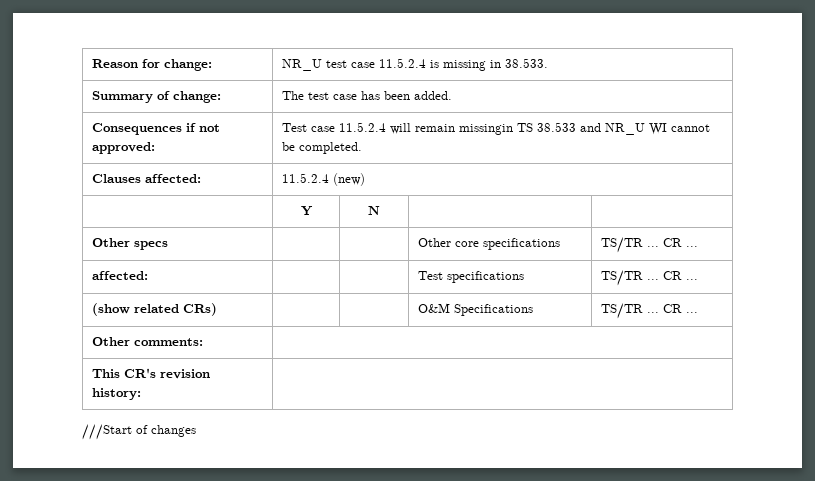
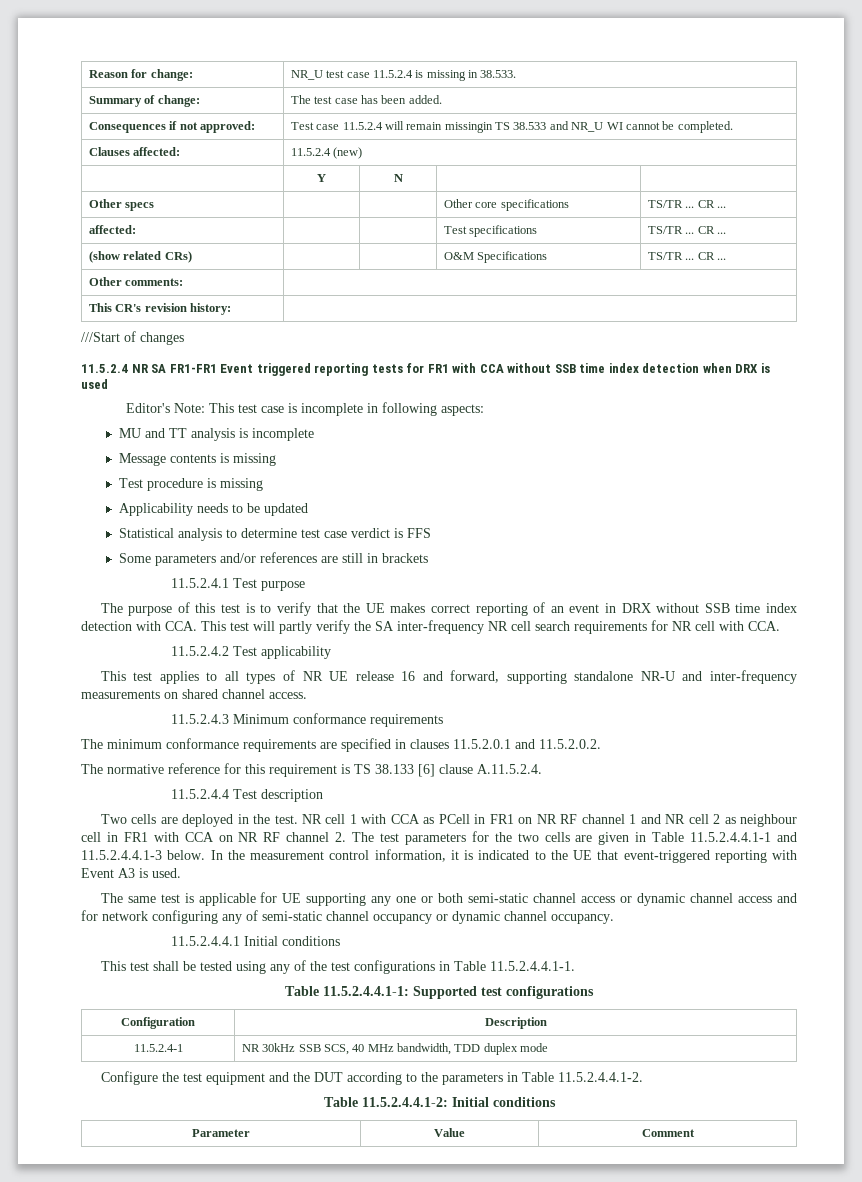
+ 11.5.2.4 NR SA FR1-FR1 Event triggered reporting tests for FR1 with CCA without SSB time index detection when DRX is used
+ Editor's Note: This test case is incomplete in following aspects:
+ MU and TT analysis is incomplete
+ Message contents is missing
+ Test procedure is missing
+ Applicability needs to be updated
+ Statistical analysis to determine test case verdict is FFS
+ Some parameters and/or references are still in brackets
+ 11.5.2.4.1 Test purpose
+ The purpose of this test is to verify that the UE makes correct reporting of an event in DRX without SSB time index detection with CCA. This test will partly verify the SA inter-frequency NR cell search requirements for NR cell with CCA.
+ 11.5.2.4.2 Test applicability
+ This test applies to all types of NR UE release 16 and forward, supporting standalone NR-U and inter-frequency measurements on shared channel access.
+ 11.5.2.4.3 Minimum conformance requirements
+ The minimum conformance requirements are specified in clauses 11.5.2.0.1 and 11.5.2.0.2.
+ The normative reference for this requirement is TS 38.133 [6] clause A.11.5.2.4.
+ 11.5.2.4.4 Test description
+ Two cells are deployed in the test. NR cell 1 with CCA as PCell in FR1 on NR RF channel 1 and NR cell 2 as neighbour cell in FR1 with CCA on NR RF channel 2. The test parameters for the two cells are given in Table 11.5.2.4.4.1-1 and 11.5.2.4.4.1-3 below. In the measurement control information, it is indicated to the UE that event-triggered reporting with Event A3 is used.
+ The same test is applicable for UE supporting any one or both semi-static channel access or dynamic channel access and for network configuring any of semi-static channel occupancy or dynamic channel occupancy.
+ 11.5.2.4.4.1 Initial conditions
+ This test shall be tested using any of the test configurations in Table 11.5.2.4.4.1-1.
+ Table 11.5.2.4.4.1-1: Supported test configurations
+ Configuration | Description
+ 11.5.2.4-1 | NR 30kHz SSB SCS, 40 MHz bandwidth, TDD duplex mode
+ Configure the test equipment and the DUT according to the parameters in Table 11.5.2.4.4.1-2.
+ Table 11.5.2.4.4.1-2: Initial conditions
+ Parameter | Value | Comment

